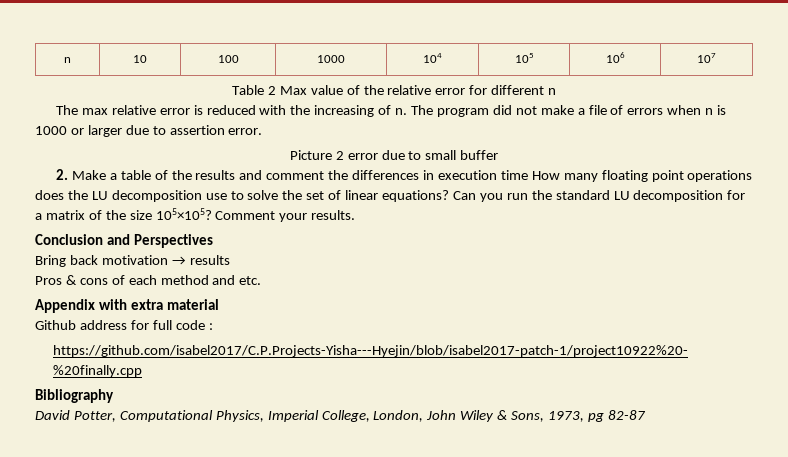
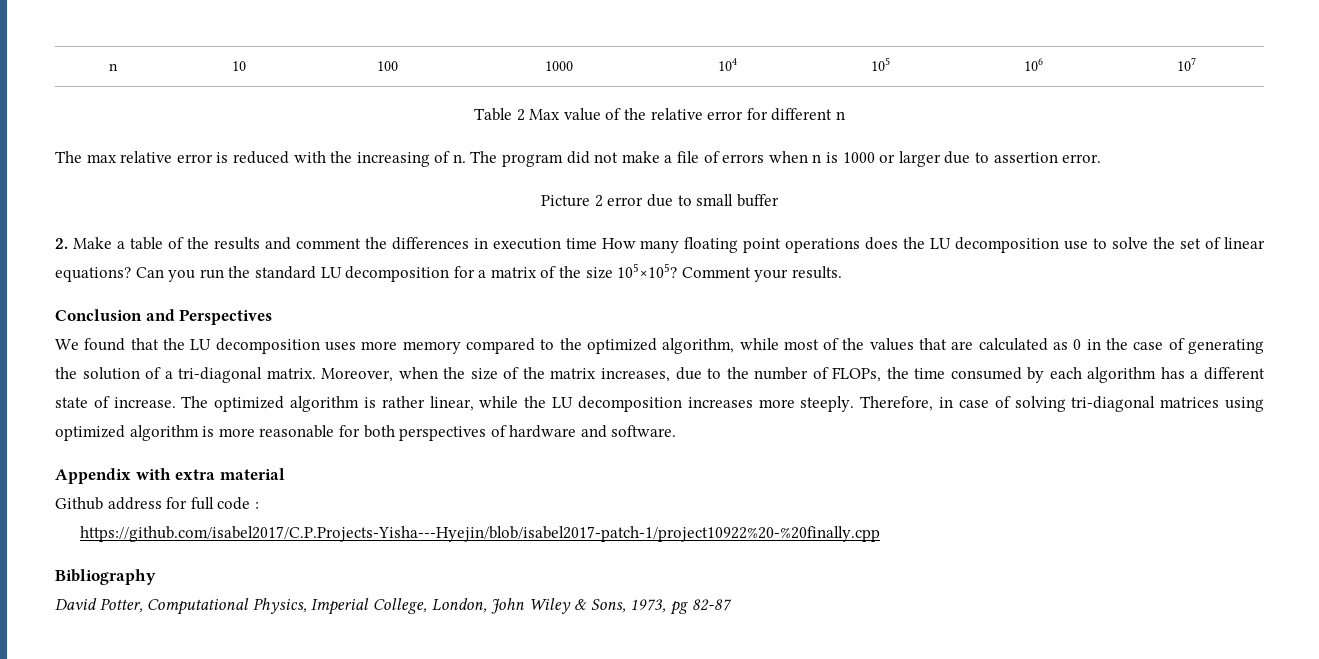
- Bring back motivation → results
- Pros & cons of each method and etc.
+ We found that the LU decomposition uses more memory compared to the optimized algorithm, while most of the values that are calculated as 0 in the case of generating the solution of a tri-diagonal matrix. Moreover, when the size of the matrix increases, due to the number of FLOPs, the time consumed by each algorithm has a different state of increase. The optimized algorithm is rather linear, while the LU decomposition increases more steeply. Therefore, in case of solving tri-diagonal matrices using optimized algorithm is more reasonable for both perspectives of hardware and software.

